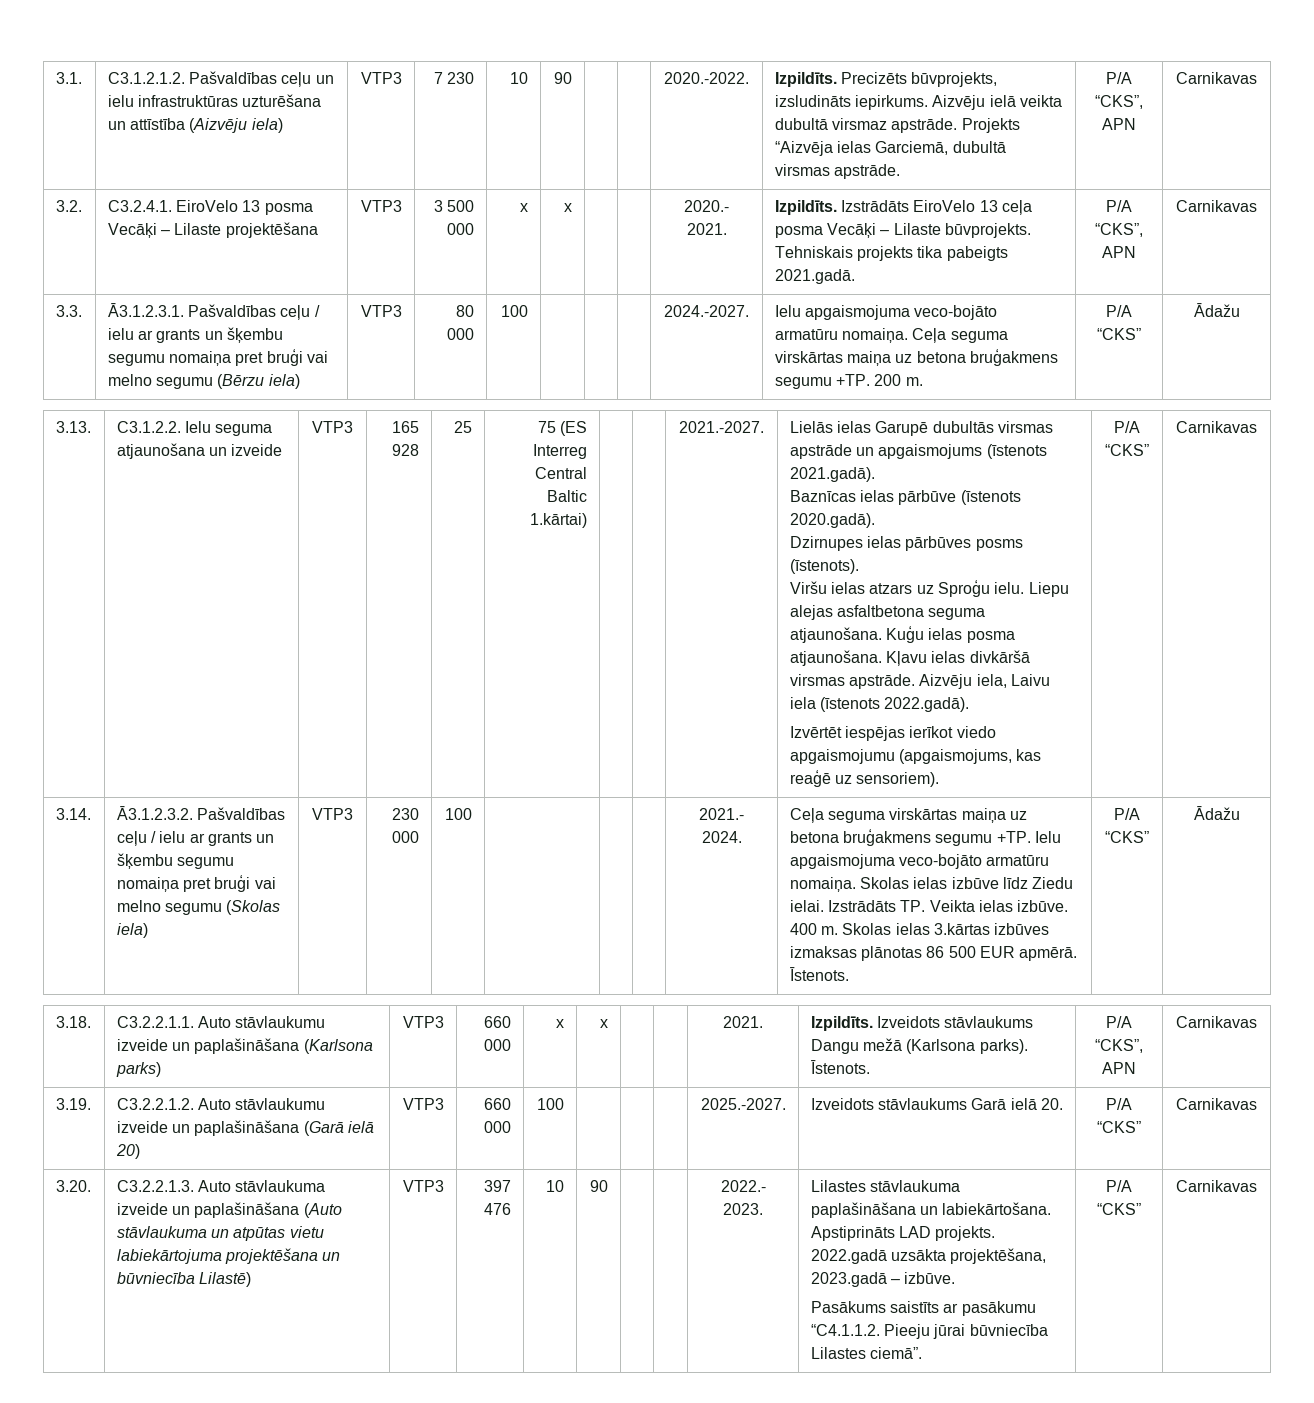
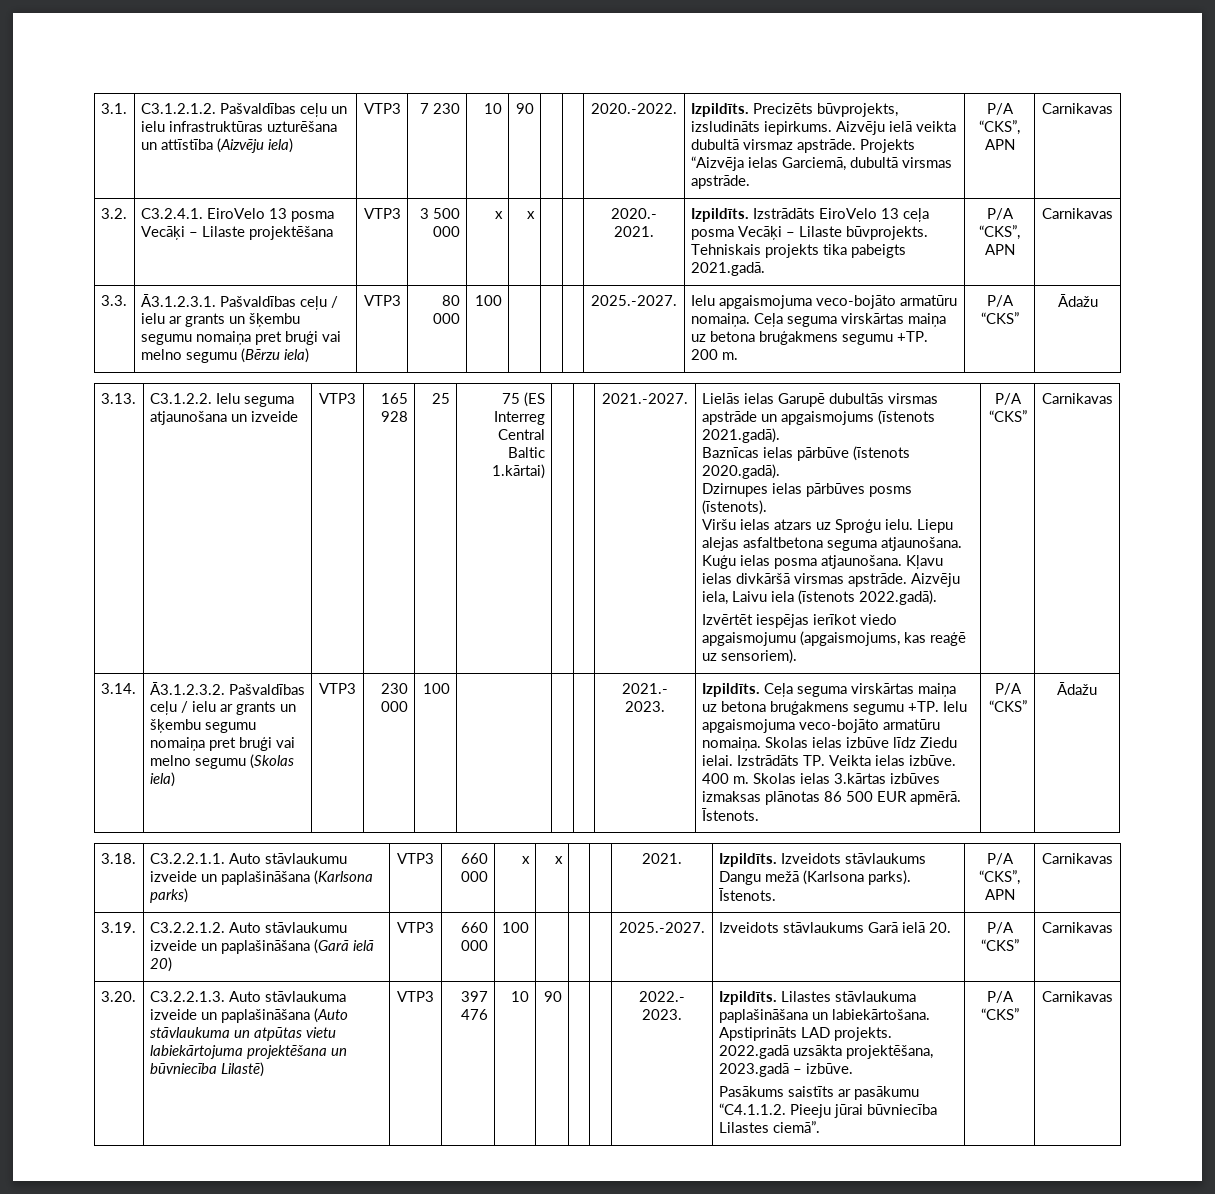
- 80 000 | 100 | | | | 2024.-2027.
+ 80 000 | 100 | | | | 2025.-2027.
- 2021.- 2024. | Ceļa seguma virskārtas maiņa uz betona bruģakmens segumu +TP.
+ 2021.- 2023. | Izpildīts. Ceļa seguma virskārtas maiņa uz betona bruģakmens segumu +TP.
- 2022.- 2023. | Lilastes stāvlaukuma paplašināšana un labiekārtošana.
+ 2022.- 2023. | Izpildīts. Lilastes stāvlaukuma paplašināšana un labiekārtošana.

